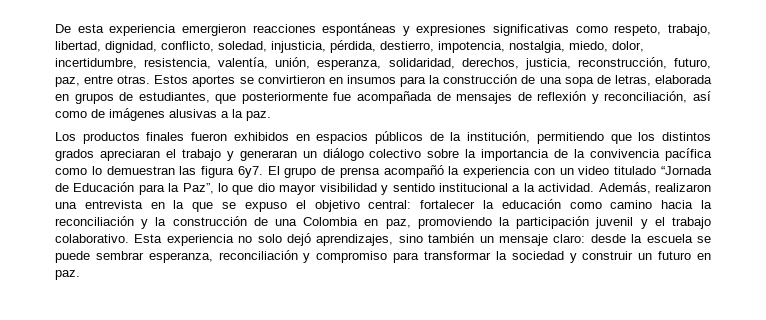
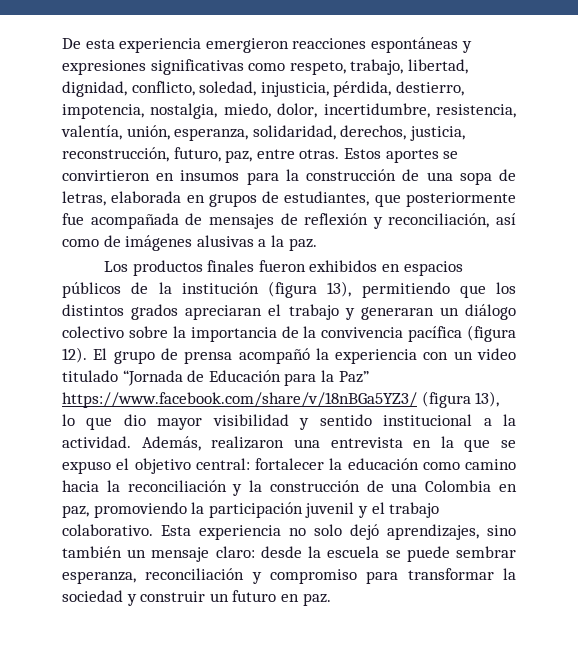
- Los productos finales fueron exhibidos en espacios públicos de la institución, permitiendo que los distintos grados apreciaran el trabajo y generaran un diálogo colectivo sobre la importancia de la convivencia pacífica como lo demuestran las figura 6y7.
+ Los productos finales fueron exhibidos en espacios públicos de la institución (figura 13), permitiendo que los distintos grados apreciaran el trabajo y generaran un diálogo colectivo sobre la importancia de la convivencia pacífica (figura 12).
- El grupo de prensa acompañó la experiencia con un video titulado “Jornada de Educación para la Paz”, lo que dio mayor visibilidad y sentido institucional a la actividad.
+ El grupo de prensa acompañó la experiencia con un video titulado “Jornada de Educación para la Paz” https://www.facebook.com/share/v/18nBGa5YZ3/ (figura 13), lo que dio mayor visibilidad y sentido institucional a la actividad.

